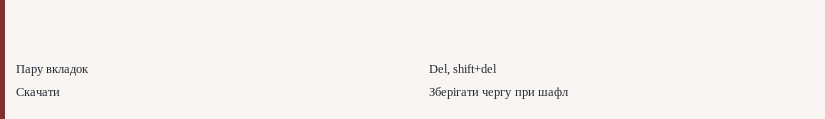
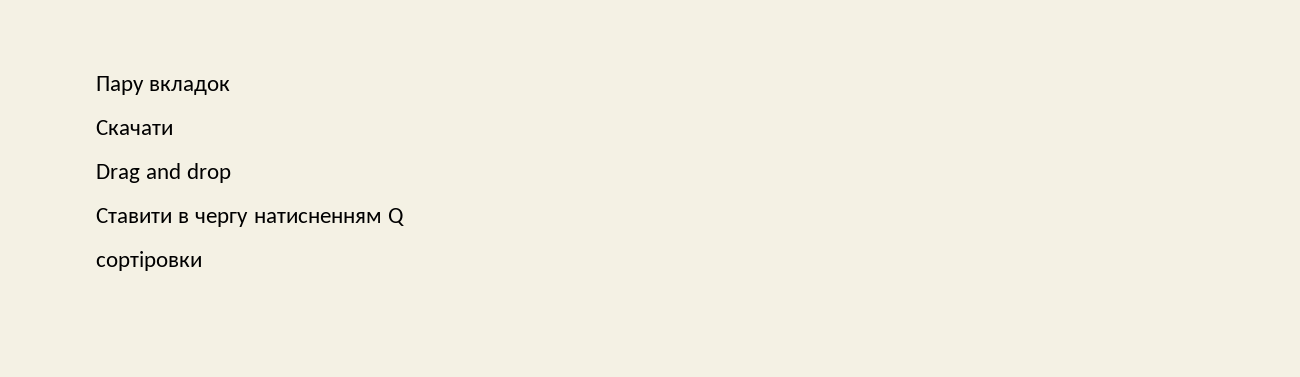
- Del, shift+del
- Зберігати чергу при шафл
+ Drag and drop
+ Ставити в чергу натисненням Q
+ сортіровки

